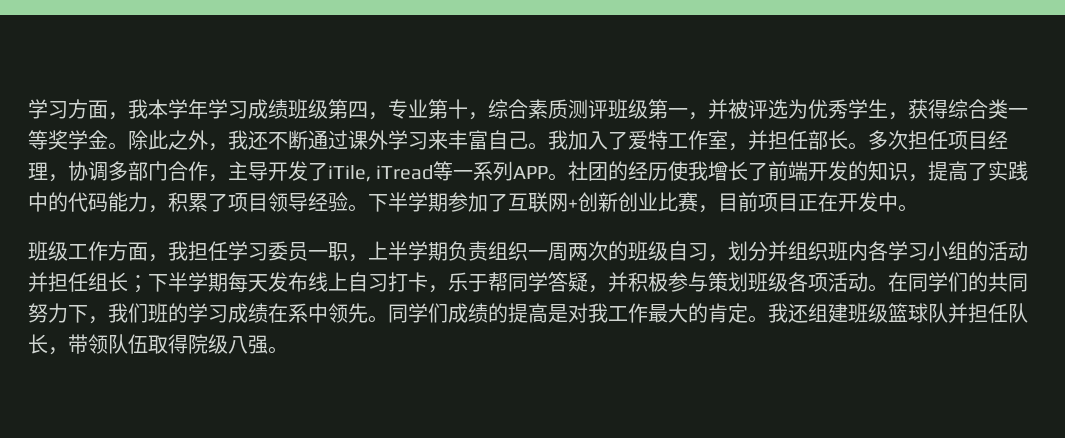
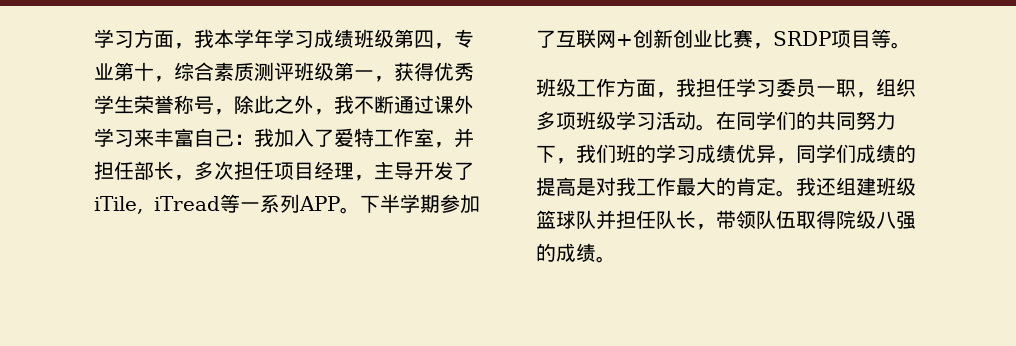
- 学习方面，我本学年学习成绩班级第四，专业第十，综合素质测评班级第一，并被评选为优秀学生，获得综合类一等奖学金。除此之外，我还不断通过课外学习来丰富自己。我加入了爱特工作室，并担任部长。多次担任项目经理，协调多部门合作，主导开发了iTile, iTread等一系列APP。
+ 学习方面，我本学年学习成绩班级第四，专业第十，综合素质测评班级第一，获得优秀学生荣誉称号，除此之外，我不断通过课外学习来丰富自己：我加入了爱特工作室，并担任部长，多次担任项目经理，主导开发了iTile, iTread等一系列APP。
- 社团的经历使我增长了前端开发的知识，提高了实践中的代码能力，积累了项目领导经验。
- 下半学期参加了互联网+创新创业比赛，目前项目正在开发中。
+ 下半学期参加了互联网+创新创业比赛，SRDP项目等。
- 班级工作方面，我担任学习委员一职，上半学期负责组织一周两次的班级自习，划分并组织班内各学习小组的活动并担任组长；下半学期每天发布线上自习打卡，乐于帮同学答疑，并积极参与策划班级各项活动。
+ 班级工作方面，我担任学习委员一职，组织多项班级学习活动。
- 在同学们的共同努力下，我们班的学习成绩在系中领先。同学们成绩的提高是对我工作最大的肯定。
+ 在同学们的共同努力下，我们班的学习成绩优异，同学们成绩的提高是对我工作最大的肯定。
- 我还组建班级篮球队并担任队长，带领队伍取得院级八强。
+ 我还组建班级篮球队并担任队长，带领队伍取得院级八强的成绩。

